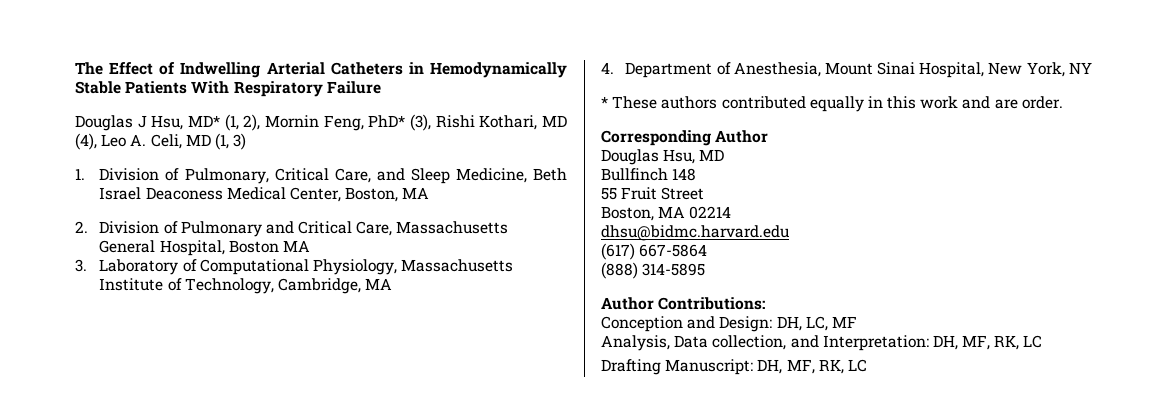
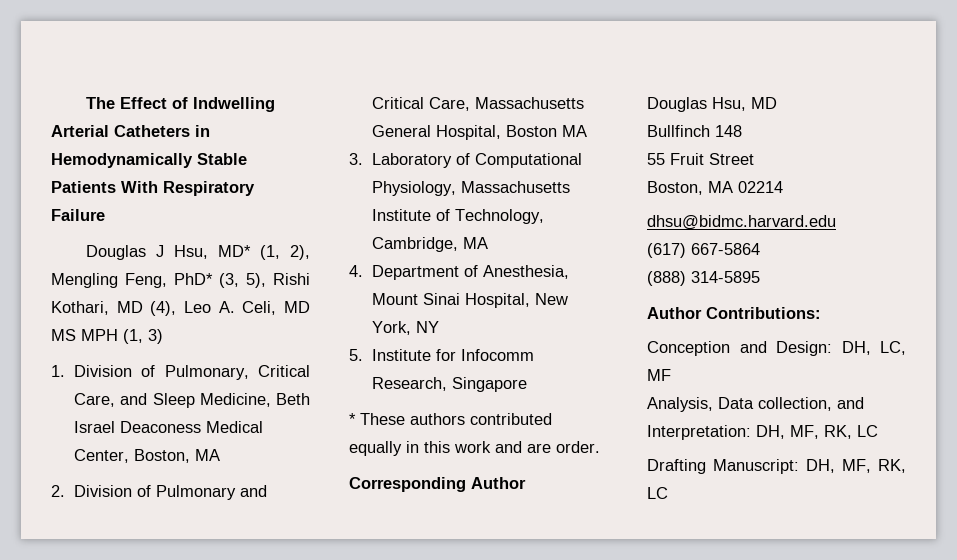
- Douglas J Hsu, MD* (1, 2), Mornin Feng, PhD* (3), Rishi Kothari, MD (4), Leo A. Celi, MD (1, 3)
+ Douglas J Hsu, MD* (1, 2), Mengling Feng, PhD* (3, 5), Rishi Kothari, MD (4), Leo A. Celi, MD MS MPH (1, 3)
+ 5. Institute for Infocomm Research, Singapore

